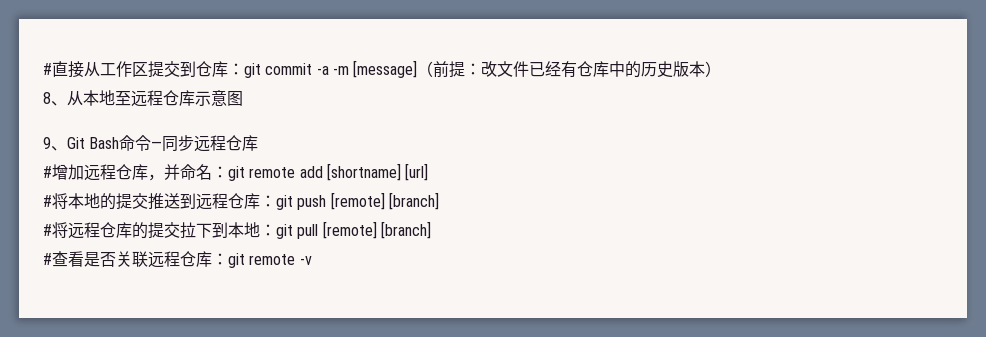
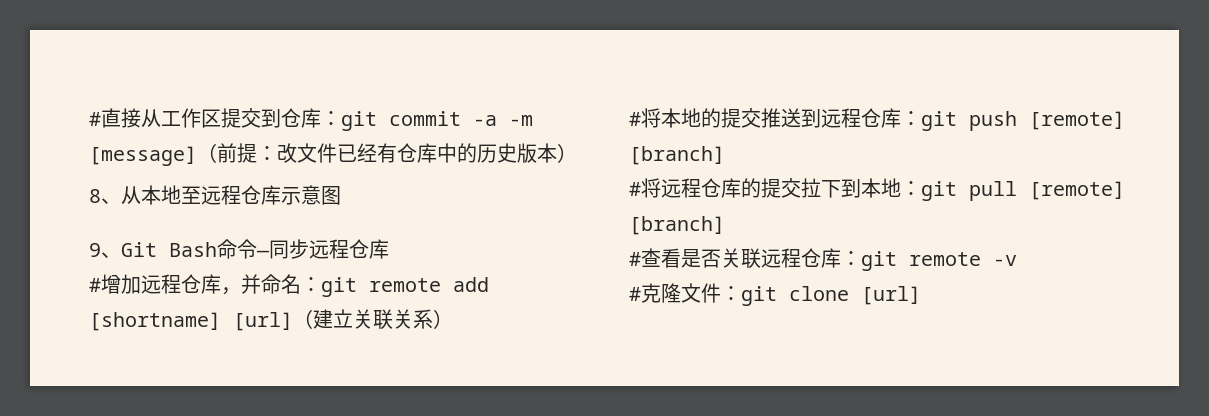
- #增加远程仓库，并命名：git remote add [shortname] [url]
+ #增加远程仓库，并命名：git remote add [shortname] [url]（建立关联关系）
+ #克隆文件：git clone [url]

